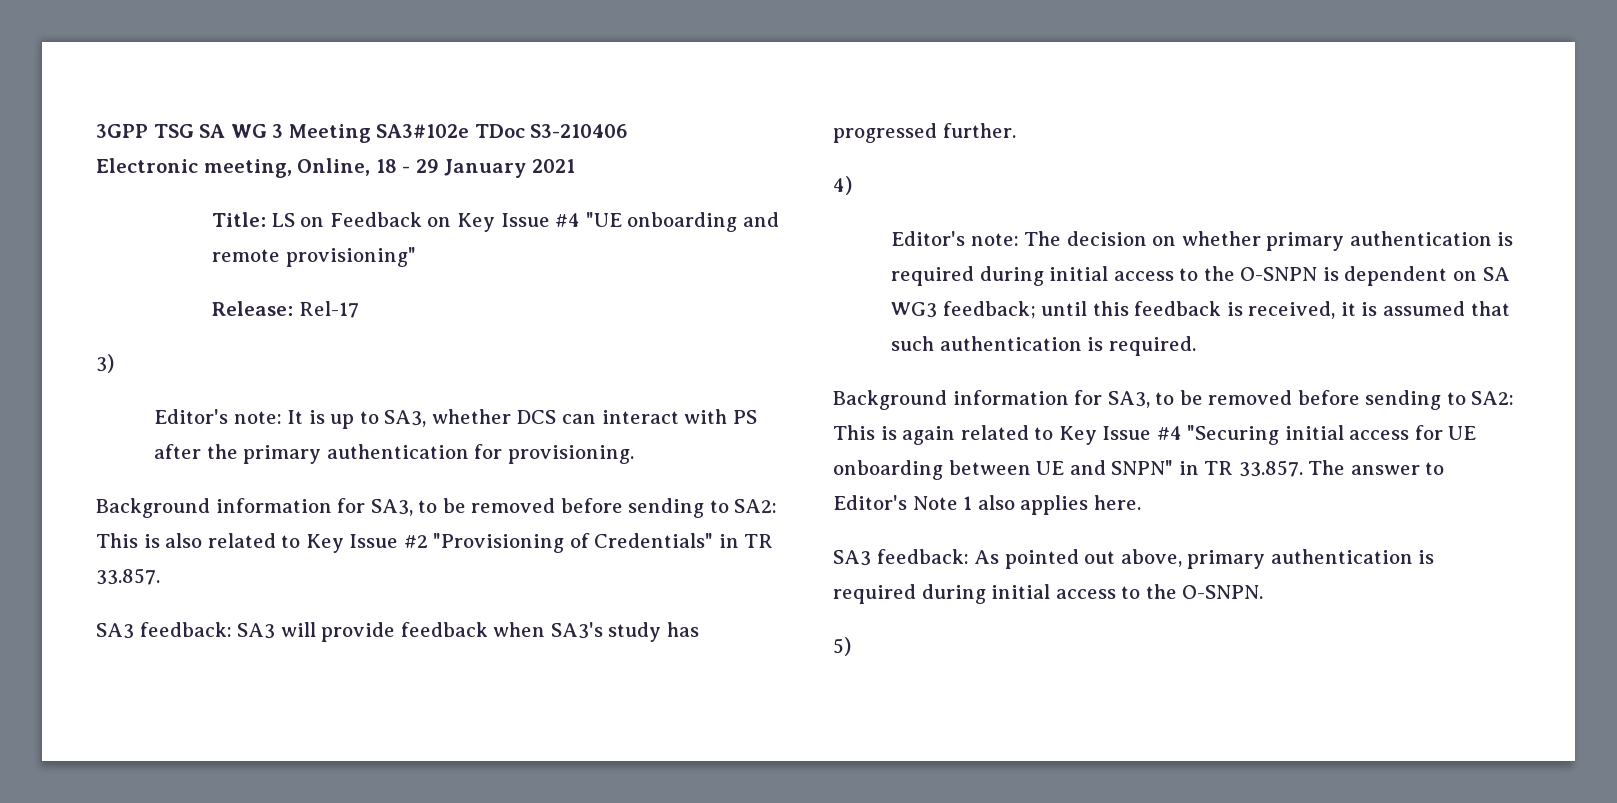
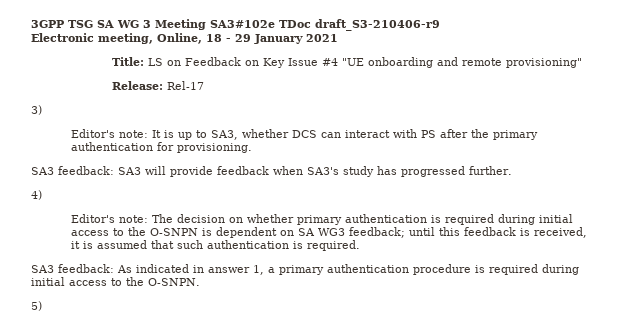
- 3GPP TSG SA WG 3 Meeting SA3#102e TDoc S3-210406
+ 3GPP TSG SA WG 3 Meeting SA3#102e TDoc draft_S3-210406-r9
- Background information for SA3, to be removed before sending to SA2: This is also related to Key Issue #2 "Provisioning of Credentials" in TR 33.857.
- Background information for SA3, to be removed before sending to SA2: This is again related to Key Issue #4 "Securing initial access for UE onboarding between UE and SNPN" in TR 33.857. The answer to Editor's Note 1 also applies here.
- SA3 feedback: As pointed out above, primary authentication is required during initial access to the O-SNPN.
+ SA3 feedback: As indicated in answer 1, a primary authentication procedure is required during initial access to the O-SNPN.

